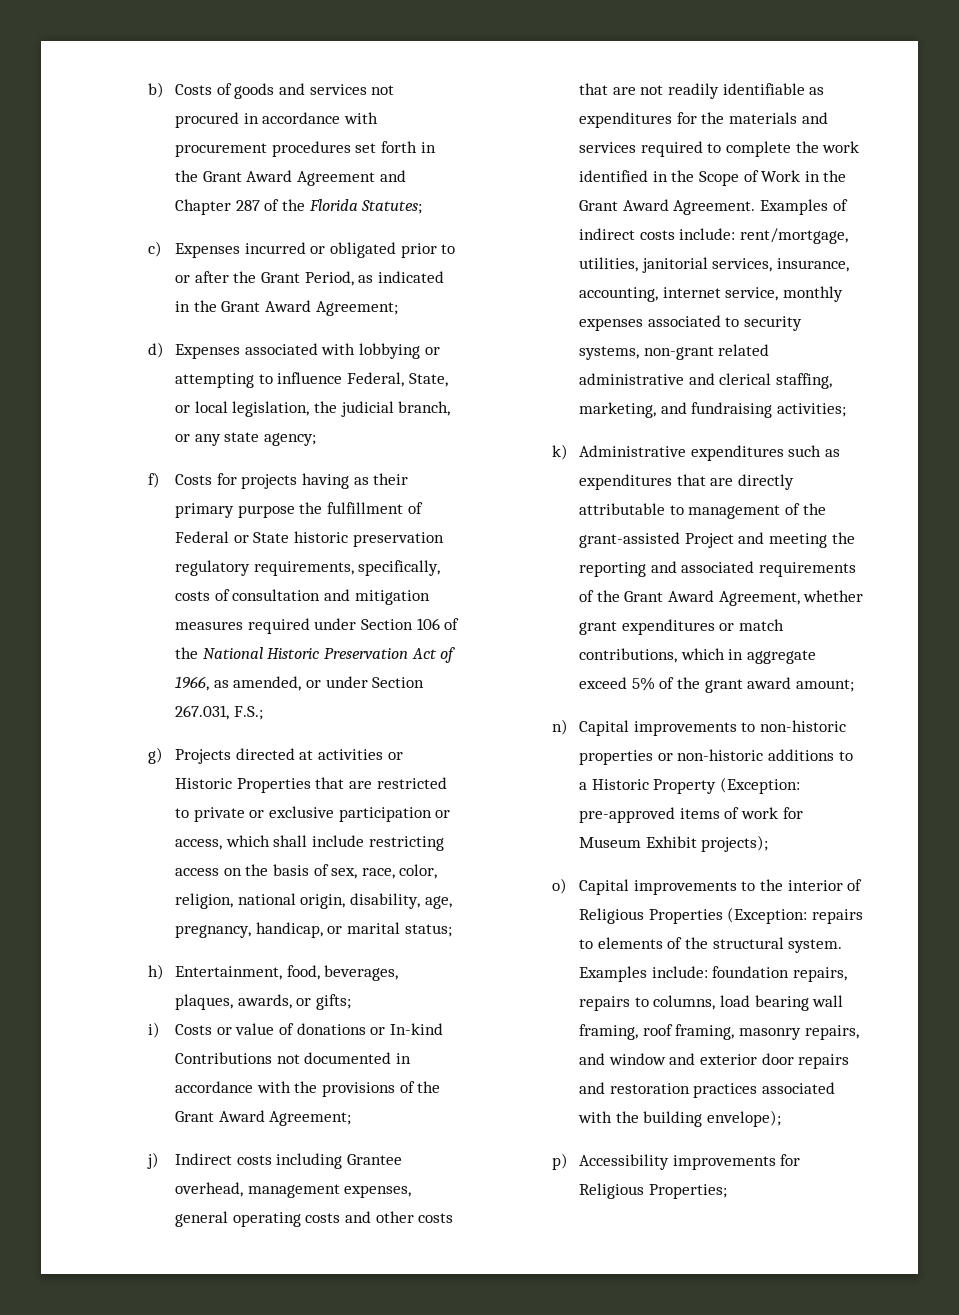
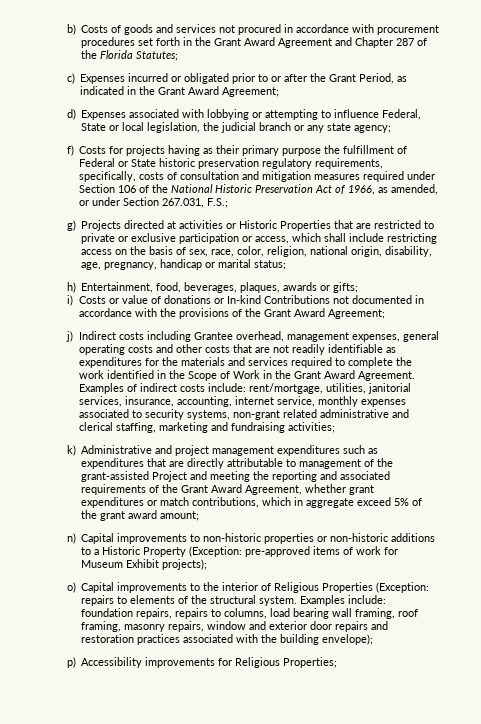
- d) Expenses associated with lobbying or attempting to influence Federal, State, or local legislation, the judicial branch, or any state agency;
+ d) Expenses associated with lobbying or attempting to influence Federal, State or local legislation, the judicial branch or any state agency;
- g) Projects directed at activities or Historic Properties that are restricted to private or exclusive participation or access, which shall include restricting access on the basis of sex, race, color, religion, national origin, disability, age, pregnancy, handicap, or marital status;
+ g) Projects directed at activities or Historic Properties that are restricted to private or exclusive participation or access, which shall include restricting access on the basis of sex, race, color, religion, national origin, disability, age, pregnancy, handicap or marital status;
- h) Entertainment, food, beverages, plaques, awards, or gifts;
+ h) Entertainment, food, beverages, plaques, awards or gifts;
- Examples of indirect costs include: rent/mortgage, utilities, janitorial services, insurance, accounting, internet service, monthly expenses associated to security systems, non-grant related administrative and clerical staffing, marketing, and fundraising activities;
+ Examples of indirect costs include: rent/mortgage, utilities, janitorial services, insurance, accounting, internet service, monthly expenses associated to security systems, non-grant related administrative and clerical staffing, marketing and fundraising activities;
- k) Administrative expenditures such as expenditures that are directly attributable to management of the grant-assisted Project and meeting the reporting and associated requirements of the Grant Award Agreement, whether grant expenditures or match contributions, which in aggregate exceed 5% of the grant award amount;
+ k) Administrative and project management expenditures such as expenditures that are directly attributable to management of the grant-assisted Project and meeting the reporting and associated requirements of the Grant Award Agreement, whether grant expenditures or match contributions, which in aggregate exceed 5% of the grant award amount;
- Examples include: foundation repairs, repairs to columns, load bearing wall framing, roof framing, masonry repairs, and window and exterior door repairs and restoration practices associated with the building envelope);
+ Examples include: foundation repairs, repairs to columns, load bearing wall framing, roof framing, masonry repairs, window and exterior door repairs and restoration practices associated with the building envelope);

